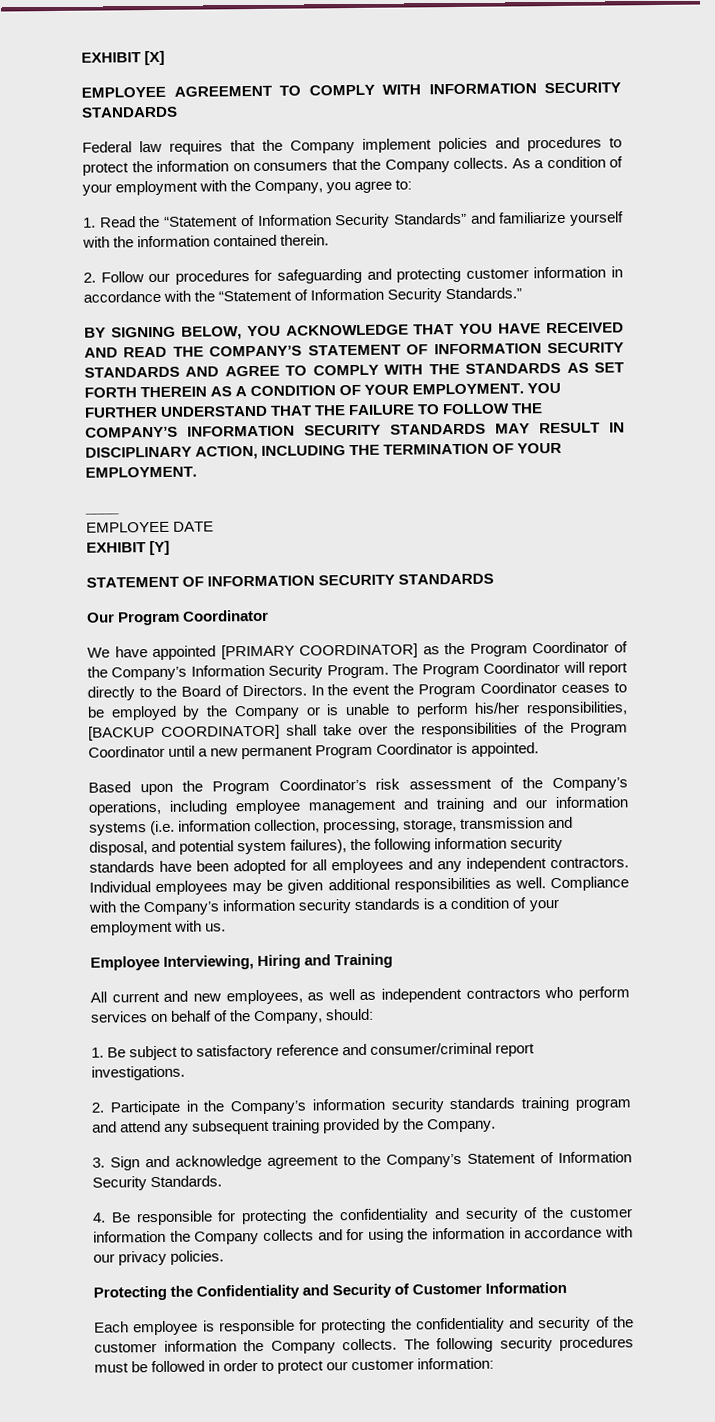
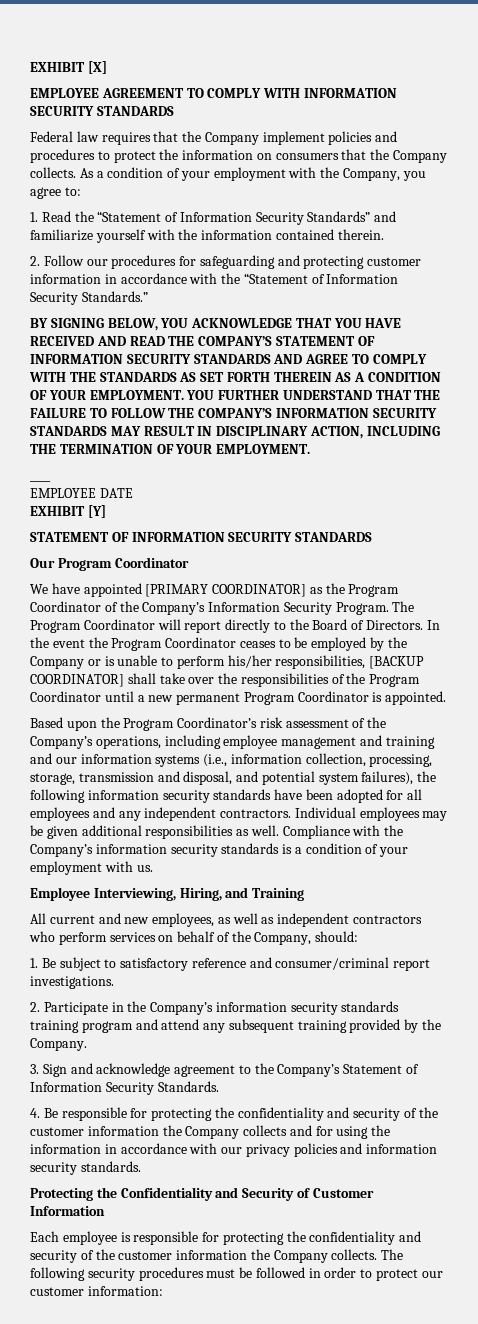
- Based upon the Program Coordinator’s risk assessment of the Company’s operations, including employee management and training and our information systems (i.e. information collection, processing, storage, transmission and disposal, and potential system failures), the following information security standards have been adopted for all employees and any independent contractors.
+ Based upon the Program Coordinator’s risk assessment of the Company’s operations, including employee management and training and our information systems (i.e., information collection, processing, storage, transmission and disposal, and potential system failures), the following information security standards have been adopted for all employees and any independent contractors.
- Employee Interviewing, Hiring and Training
+ Employee Interviewing, Hiring, and Training
- 4. Be responsible for protecting the confidentiality and security of the customer information the Company collects and for using the information in accordance with our privacy policies.
+ 4. Be responsible for protecting the confidentiality and security of the customer information the Company collects and for using the information in accordance with our privacy policies and information security standards.

